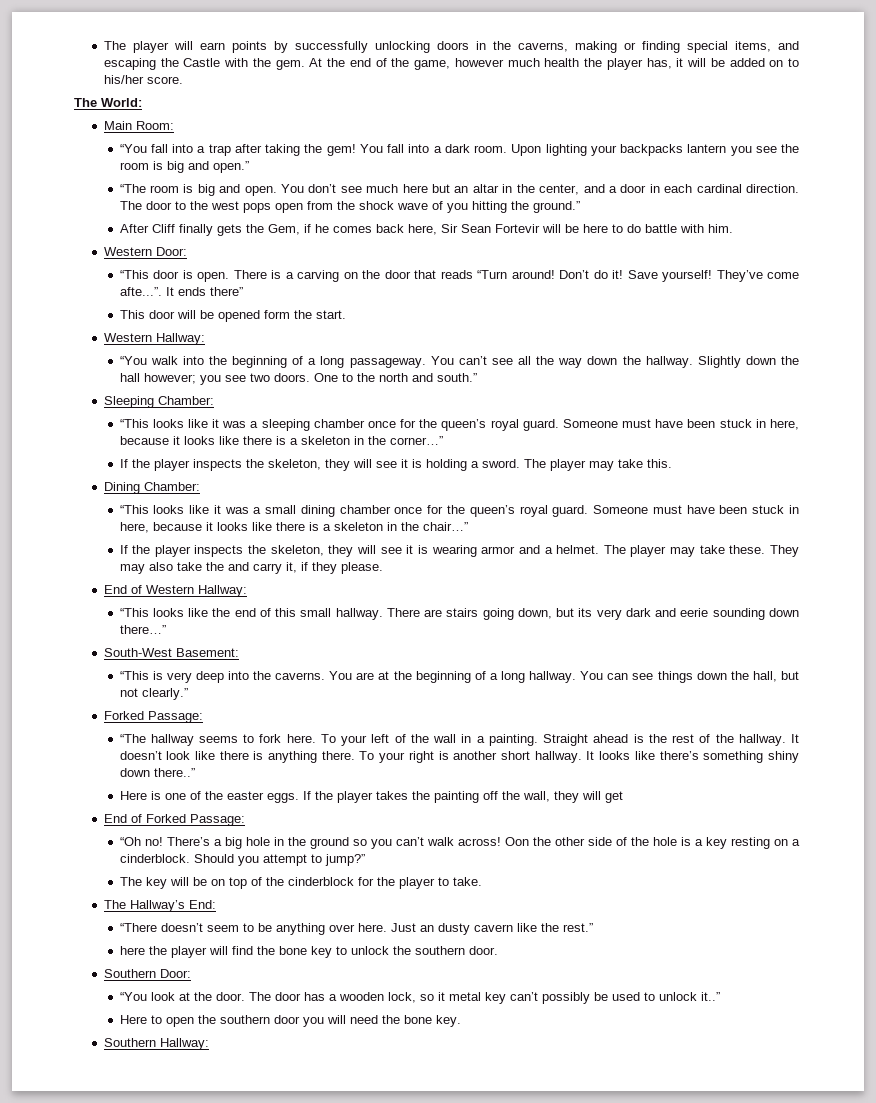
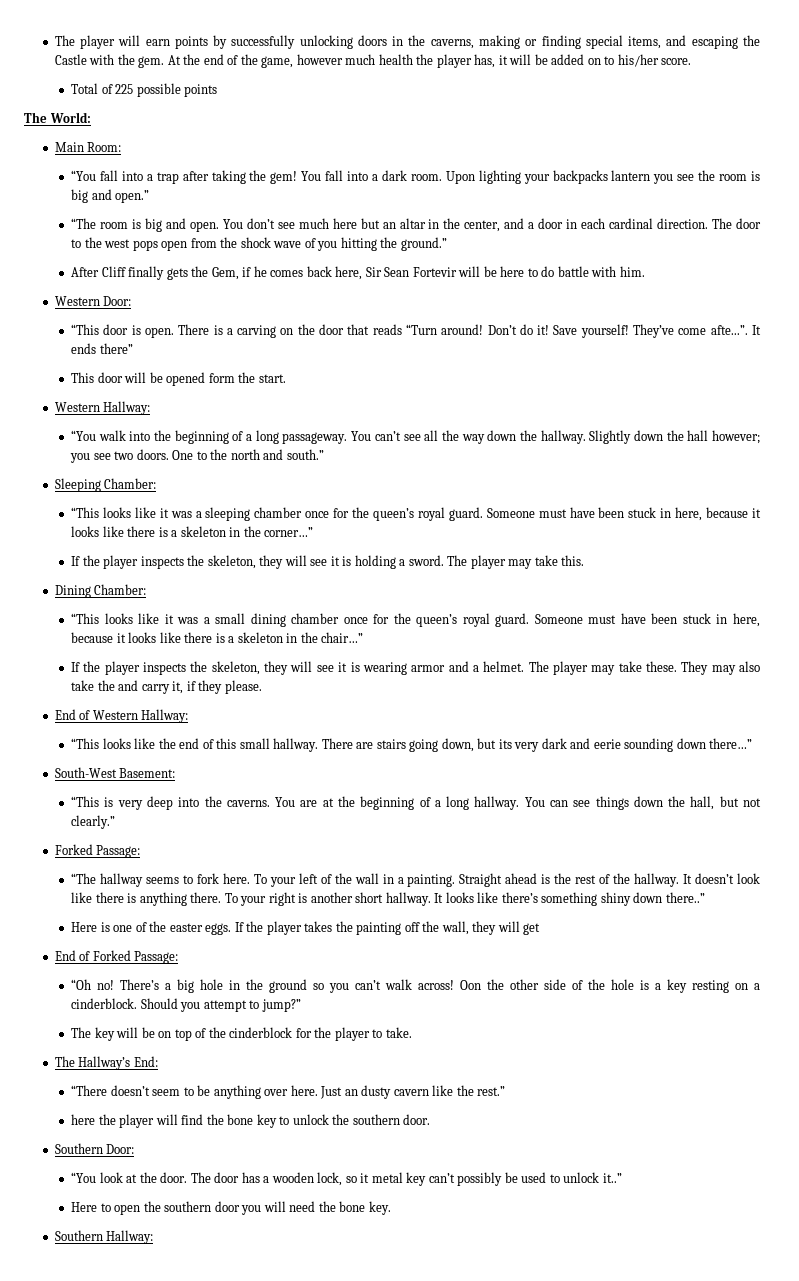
+ Total of 225 possible points

